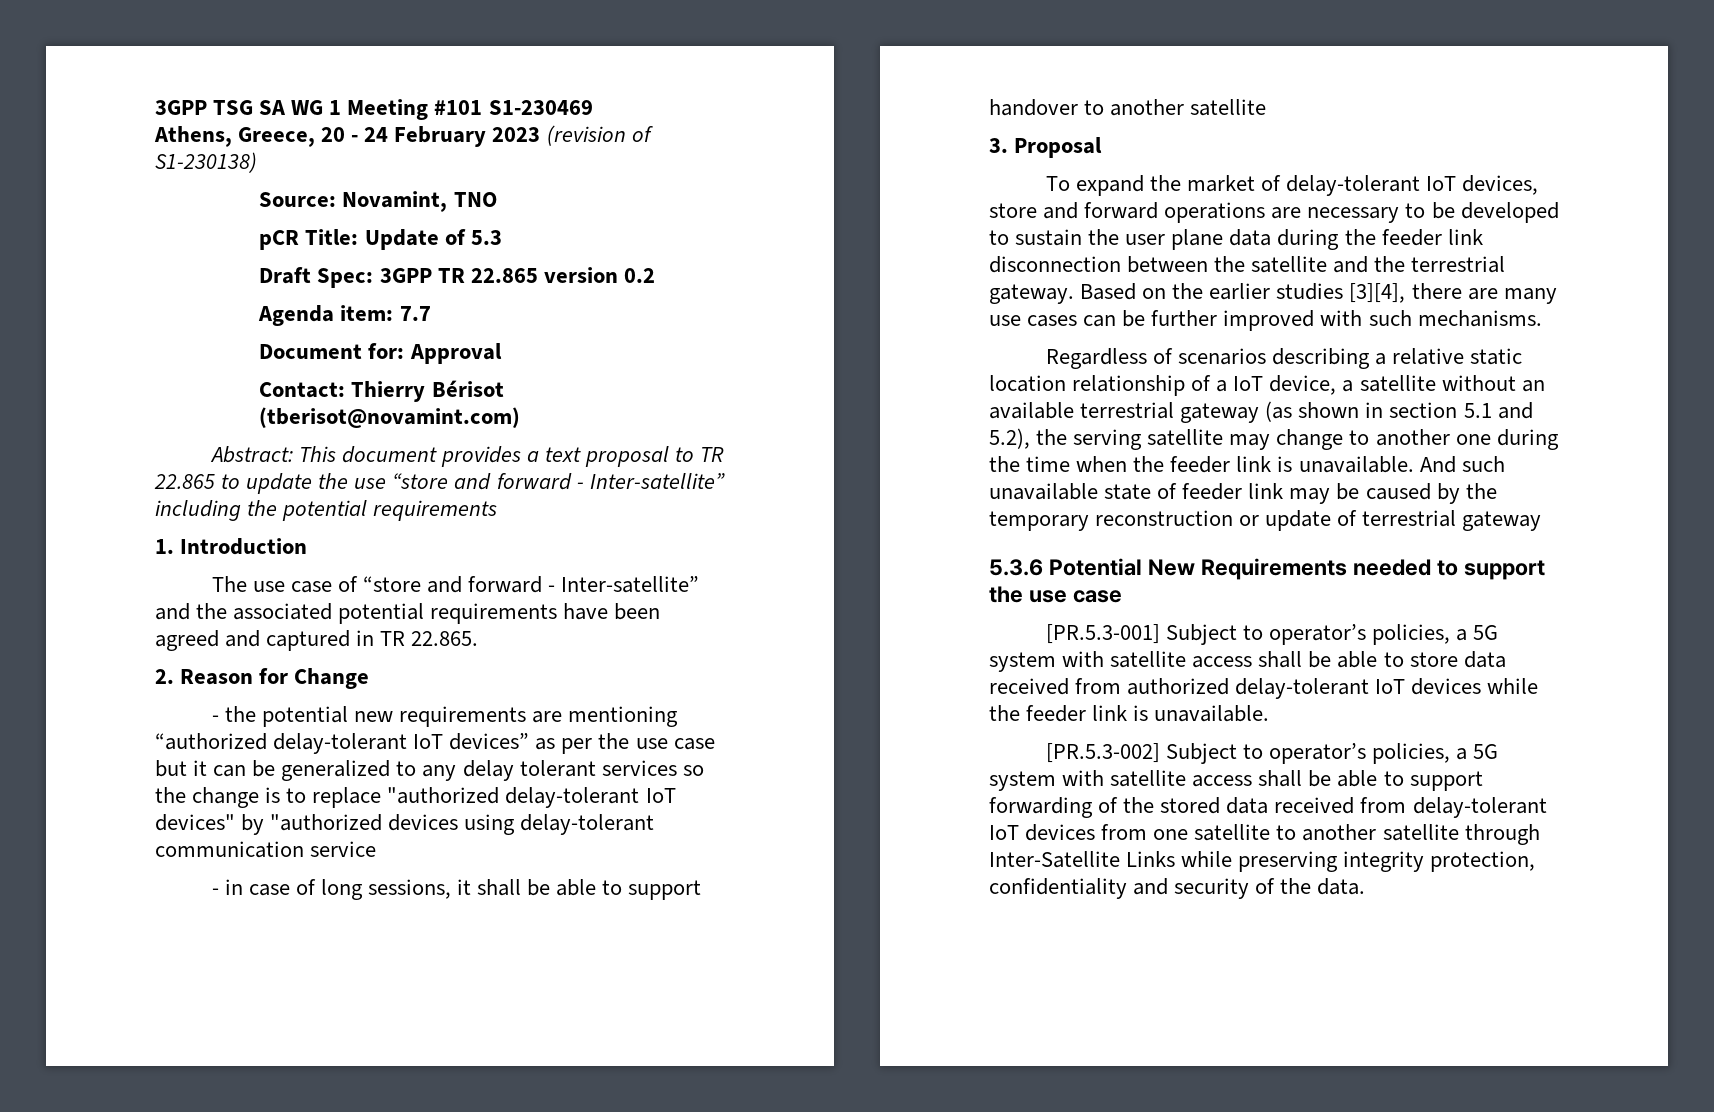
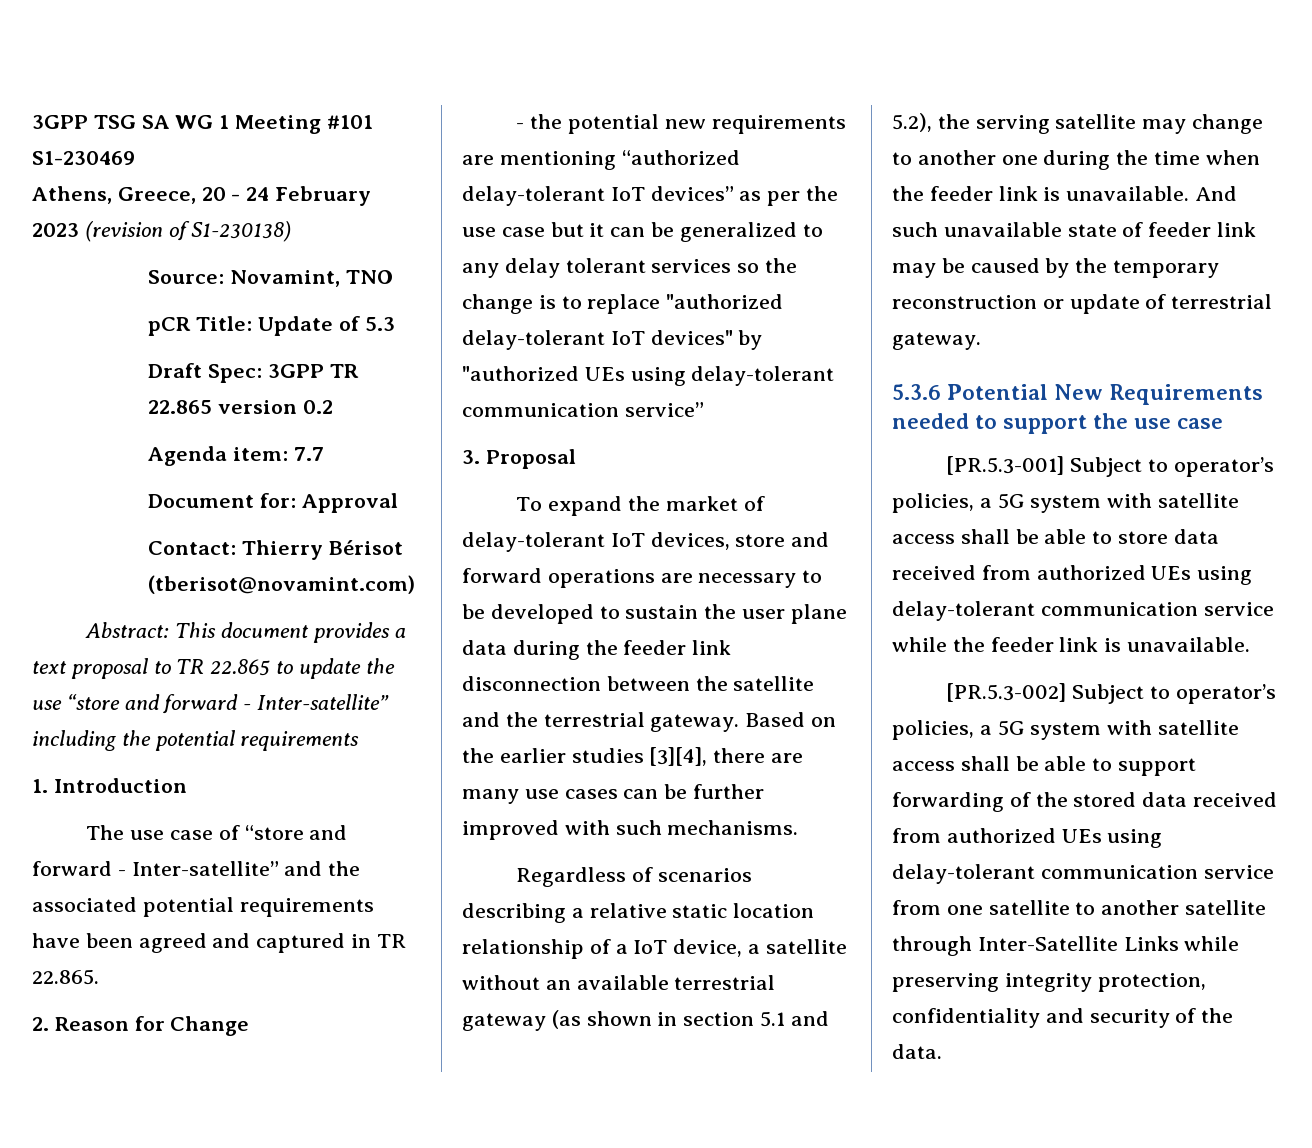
- - the potential new requirements are mentioning “authorized delay-tolerant IoT devices” as per the use case but it can be generalized to any delay tolerant services so the change is to replace "authorized delay-tolerant IoT devices" by "authorized devices using delay-tolerant communication service
- - in case of long sessions, it shall be able to support handover to another satellite
+ - the potential new requirements are mentioning “authorized delay-tolerant IoT devices” as per the use case but it can be generalized to any delay tolerant services so the change is to replace "authorized delay-tolerant IoT devices" by "authorized UEs using delay-tolerant communication service”
- And such unavailable state of feeder link may be caused by the temporary reconstruction or update of terrestrial gateway
+ And such unavailable state of feeder link may be caused by the temporary reconstruction or update of terrestrial gateway.
- [PR.5.3-001] Subject to operator’s policies, a 5G system with satellite access shall be able to store data received from authorized delay-tolerant IoT devices while the feeder link is unavailable.
+ [PR.5.3-001] Subject to operator’s policies, a 5G system with satellite access shall be able to store data received from authorized UEs using delay-tolerant communication service while the feeder link is unavailable.
- [PR.5.3-002] Subject to operator’s policies, a 5G system with satellite access shall be able to support forwarding of the stored data received from delay-tolerant IoT devices from one satellite to another satellite through Inter-Satellite Links while preserving integrity protection, confidentiality and security of the data.
+ [PR.5.3-002] Subject to operator’s policies, a 5G system with satellite access shall be able to support forwarding of the stored data received from authorized UEs using delay-tolerant communication service from one satellite to another satellite through Inter-Satellite Links while preserving integrity protection, confidentiality and security of the data.

